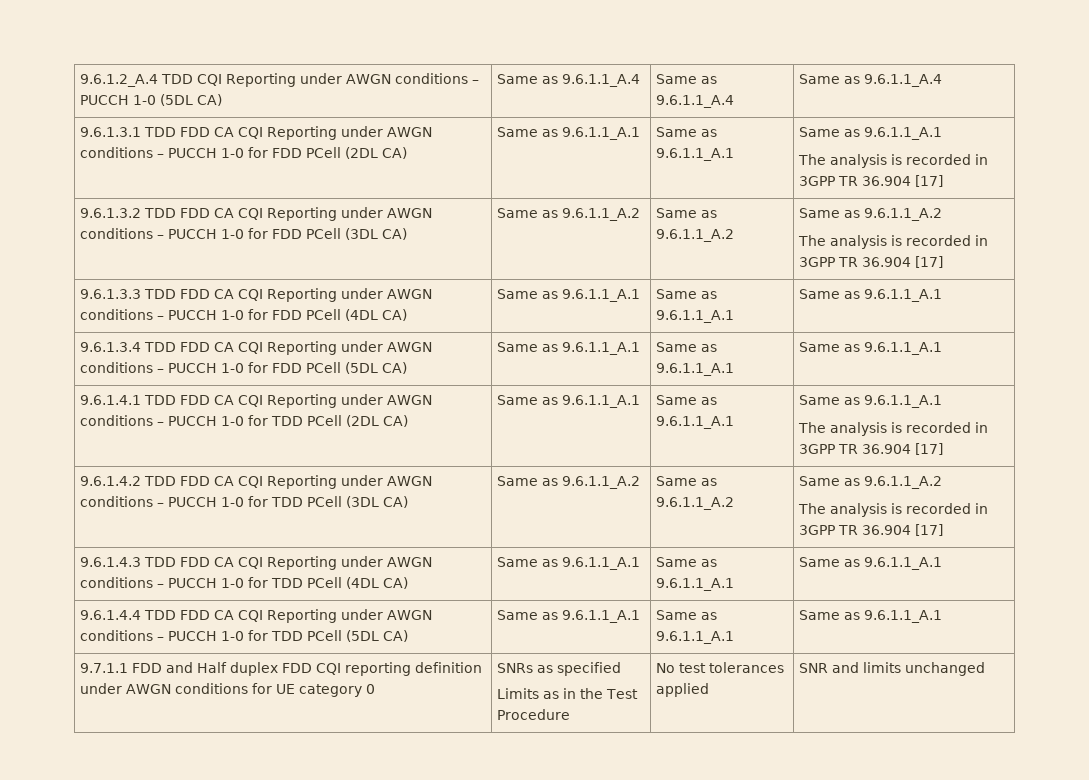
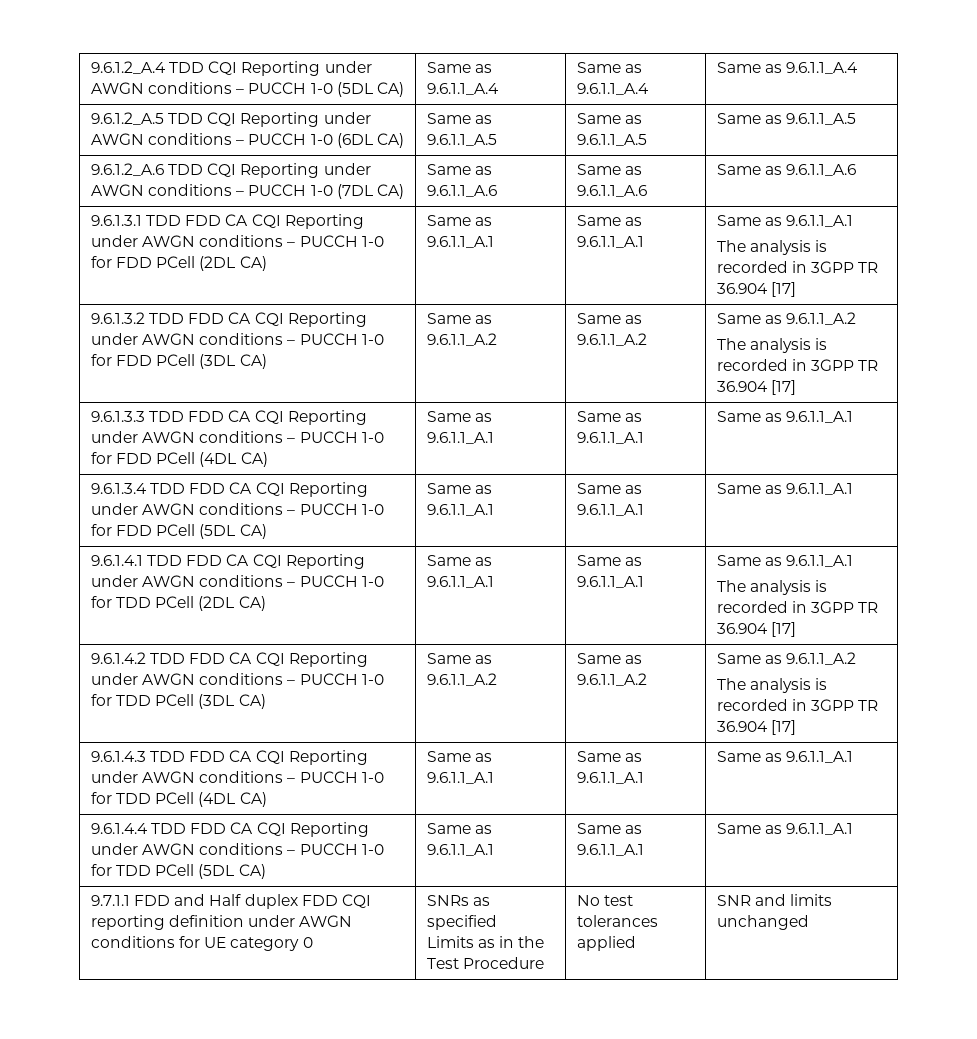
+ 9.6.1.2_A.5 TDD CQI Reporting under AWGN conditions – PUCCH 1-0 (6DL CA) | Same as 9.6.1.1_A.5 | Same as 9.6.1.1_A.5 | Same as 9.6.1.1_A.5
+ 9.6.1.2_A.6 TDD CQI Reporting under AWGN conditions – PUCCH 1-0 (7DL CA) | Same as 9.6.1.1_A.6 | Same as 9.6.1.1_A.6 | Same as 9.6.1.1_A.6

